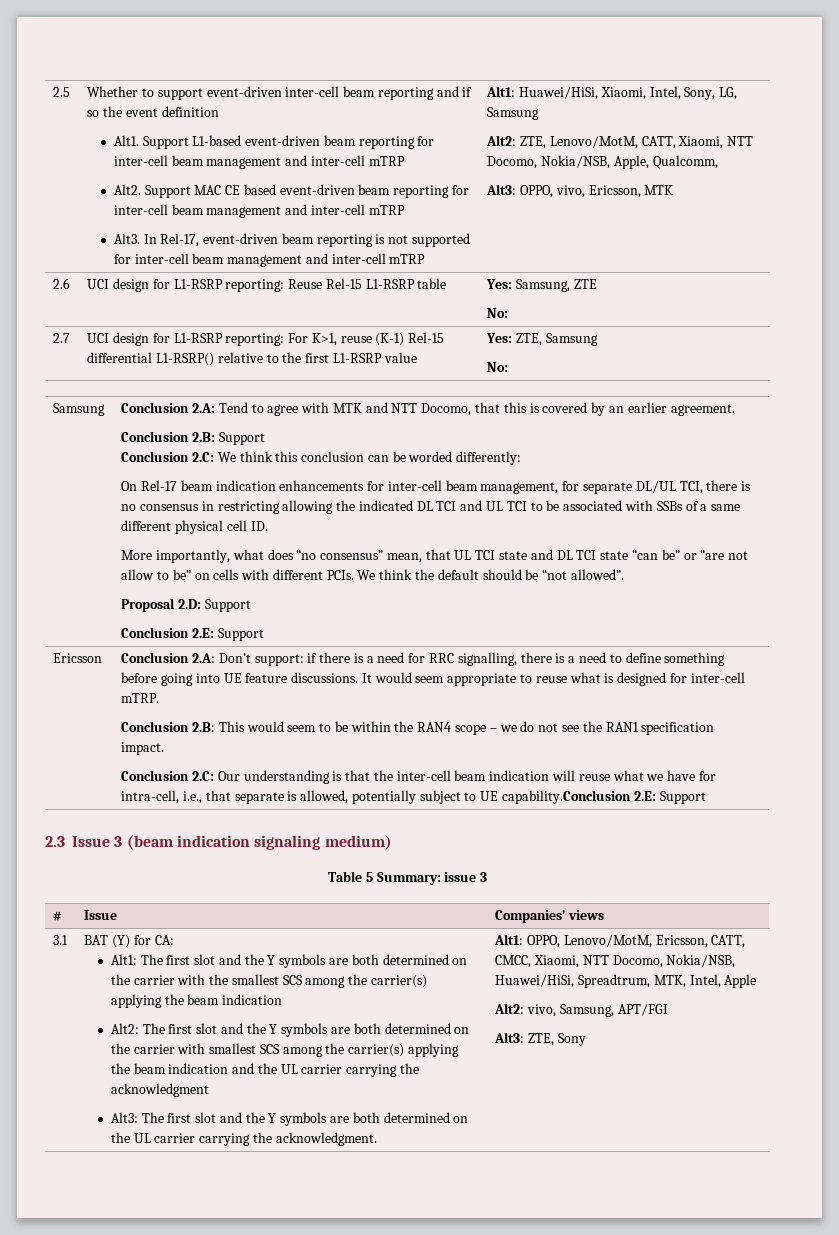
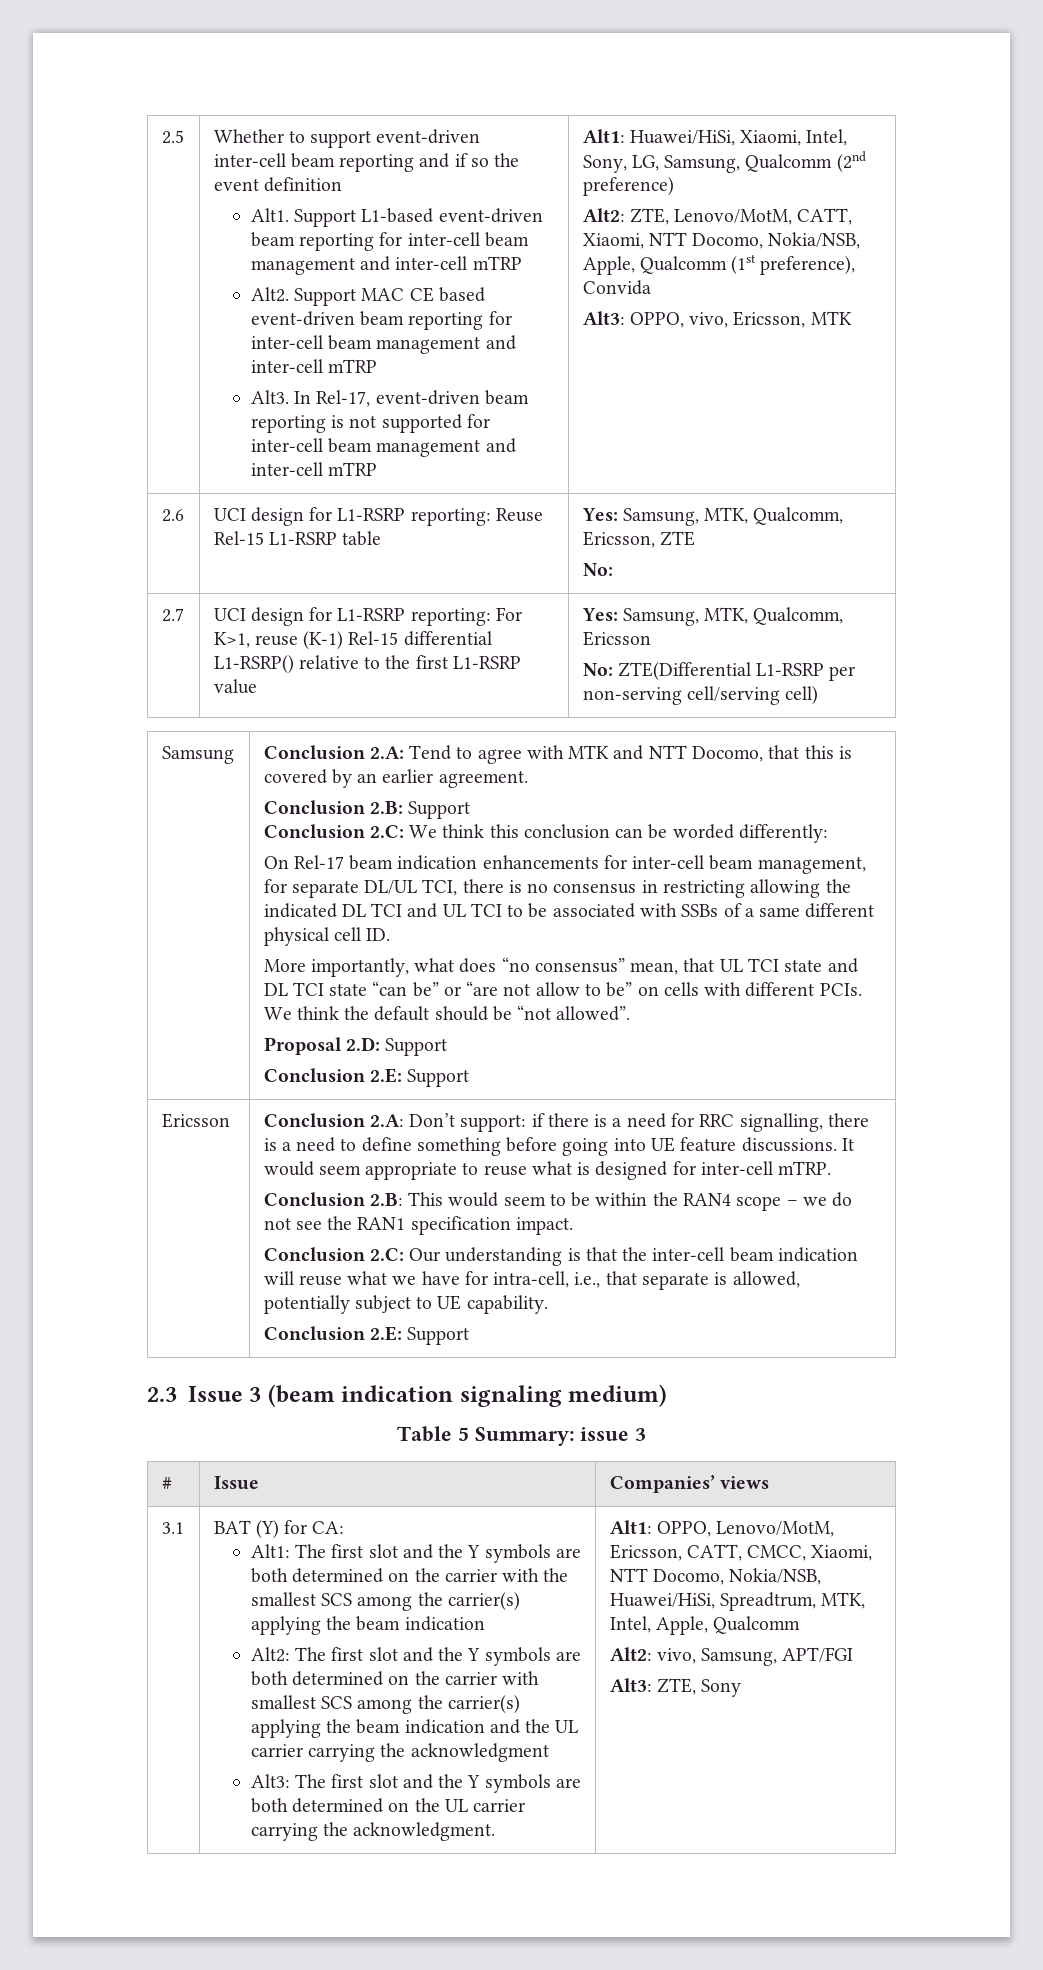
- Alt1: Huawei/HiSi, Xiaomi, Intel, Sony, LG, Samsung
+ Alt1: Huawei/HiSi, Xiaomi, Intel, Sony, LG, Samsung, Qualcomm (2nd preference)
- Alt2: ZTE, Lenovo/MotM, CATT, Xiaomi, NTT Docomo, Nokia/NSB, Apple, Qualcomm,
+ Alt2: ZTE, Lenovo/MotM, CATT, Xiaomi, NTT Docomo, Nokia/NSB, Apple, Qualcomm (1st preference), Convida
- 2.6 | UCI design for L1-RSRP reporting: Reuse Rel-15 L1-RSRP table | Yes: Samsung, ZTE
+ 2.6 | UCI design for L1-RSRP reporting: Reuse Rel-15 L1-RSRP table | Yes: Samsung, MTK, Qualcomm, Ericsson, ZTE
- 2.7 | UCI design for L1-RSRP reporting: For K>1, reuse (K-1) Rel-15 differential L1-RSRP() relative to the first L1-RSRP value | Yes: ZTE, Samsung
- No:
+ 2.7 | UCI design for L1-RSRP reporting: For K>1, reuse (K-1) Rel-15 differential L1-RSRP() relative to the first L1-RSRP value | Yes: Samsung, MTK, Qualcomm, Ericsson
+ No: ZTE(Differential L1-RSRP per non-serving cell/serving cell)
- Conclusion 2.C: Our understanding is that the inter-cell beam indication will reuse what we have for intra-cell, i.e., that separate is allowed, potentially subject to UE capability.Conclusion 2.E: Support
+ Conclusion 2.C: Our understanding is that the inter-cell beam indication will reuse what we have for intra-cell, i.e., that separate is allowed, potentially subject to UE capability.
+ Conclusion 2.E: Support
- Alt1: OPPO, Lenovo/MotM, Ericsson, CATT, CMCC, Xiaomi, NTT Docomo, Nokia/NSB, Huawei/HiSi, Spreadtrum, MTK, Intel, Apple
+ Alt1: OPPO, Lenovo/MotM, Ericsson, CATT, CMCC, Xiaomi, NTT Docomo, Nokia/NSB, Huawei/HiSi, Spreadtrum, MTK, Intel, Apple, Qualcomm

